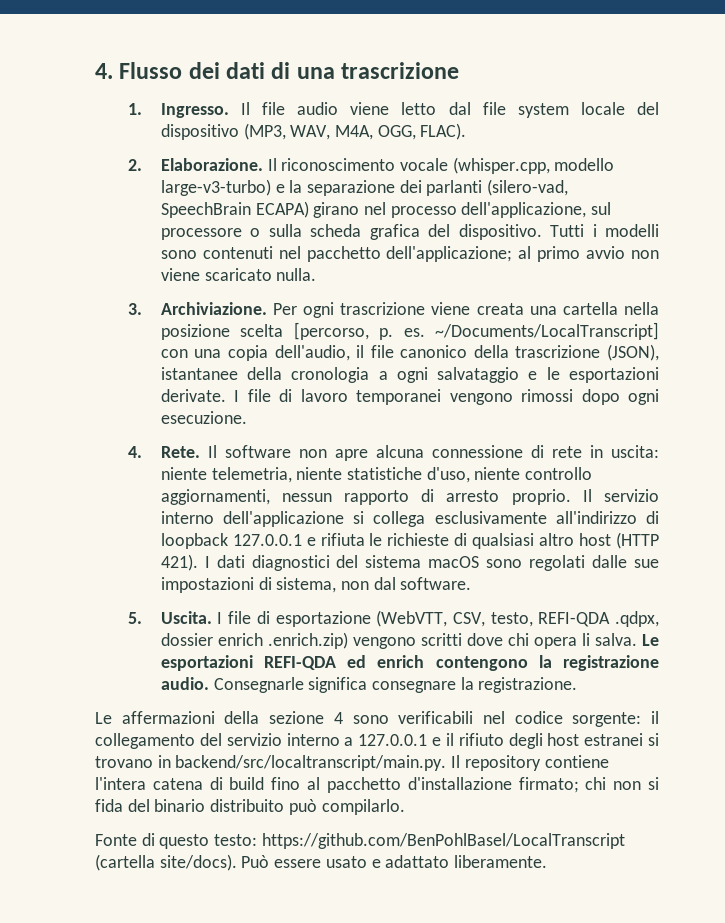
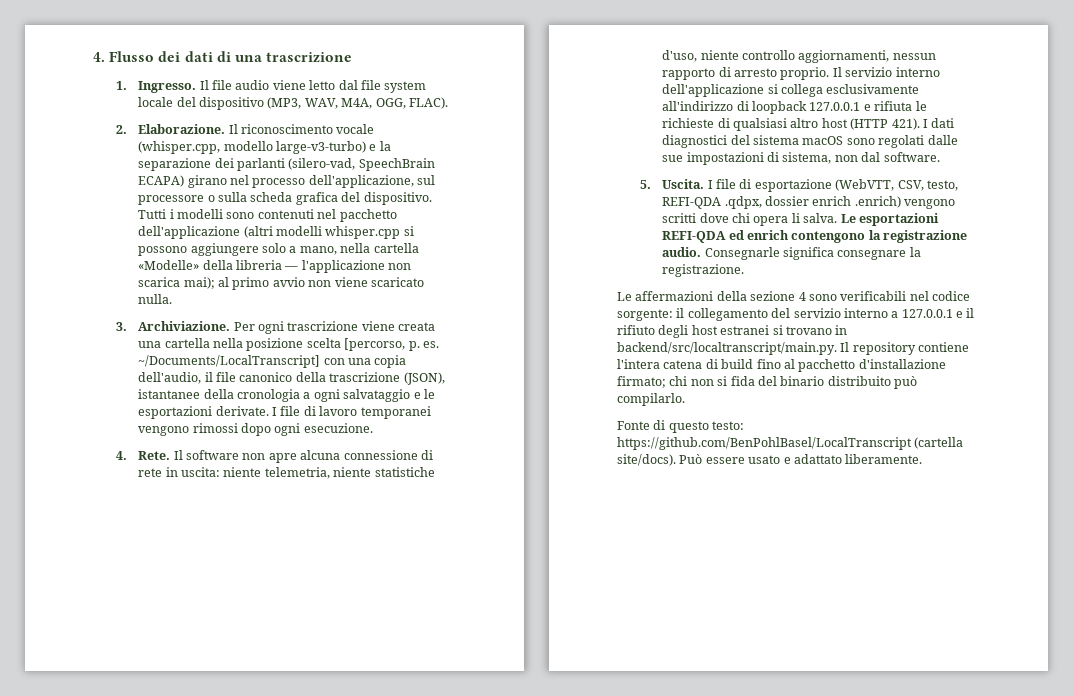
- Tutti i modelli sono contenuti nel pacchetto dell'applicazione; al primo avvio non viene scaricato nulla.
+ Tutti i modelli sono contenuti nel pacchetto dell'applicazione (altri modelli whisper.cpp si possono aggiungere solo a mano, nella cartella «Modelle» della libreria — l'applicazione non scarica mai); al primo avvio non viene scaricato nulla.
- I file di esportazione (WebVTT, CSV, testo, REFI-QDA .qdpx, dossier enrich .enrich.zip) vengono scritti dove chi opera li salva.
+ I file di esportazione (WebVTT, CSV, testo, REFI-QDA .qdpx, dossier enrich .enrich) vengono scritti dove chi opera li salva.

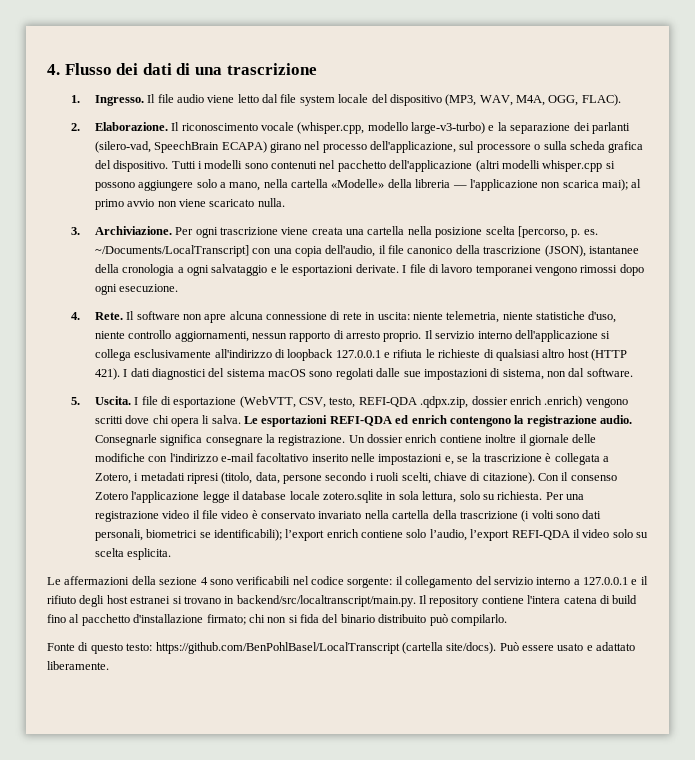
- I file di esportazione (WebVTT, CSV, testo, REFI-QDA .qdpx, dossier enrich .enrich) vengono scritti dove chi opera li salva.
+ I file di esportazione (WebVTT, CSV, testo, REFI-QDA .qdpx.zip, dossier enrich .enrich) vengono scritti dove chi opera li salva.
+ Un dossier enrich contiene inoltre il giornale delle modifiche con l'indirizzo e-mail facoltativo inserito nelle impostazioni e, se la trascrizione è collegata a Zotero, i metadati ripresi (titolo, data, persone secondo i ruoli scelti, chiave di citazione). Con il consenso Zotero l'applicazione legge il database locale zotero.sqlite in sola lettura, solo su richiesta. Per una registrazione video il file video è conservato invariato nella cartella della trascrizione (i volti sono dati personali, biometrici se identificabili); l’export enrich contiene solo l’audio, l’export REFI-QDA il video solo su scelta esplicita.

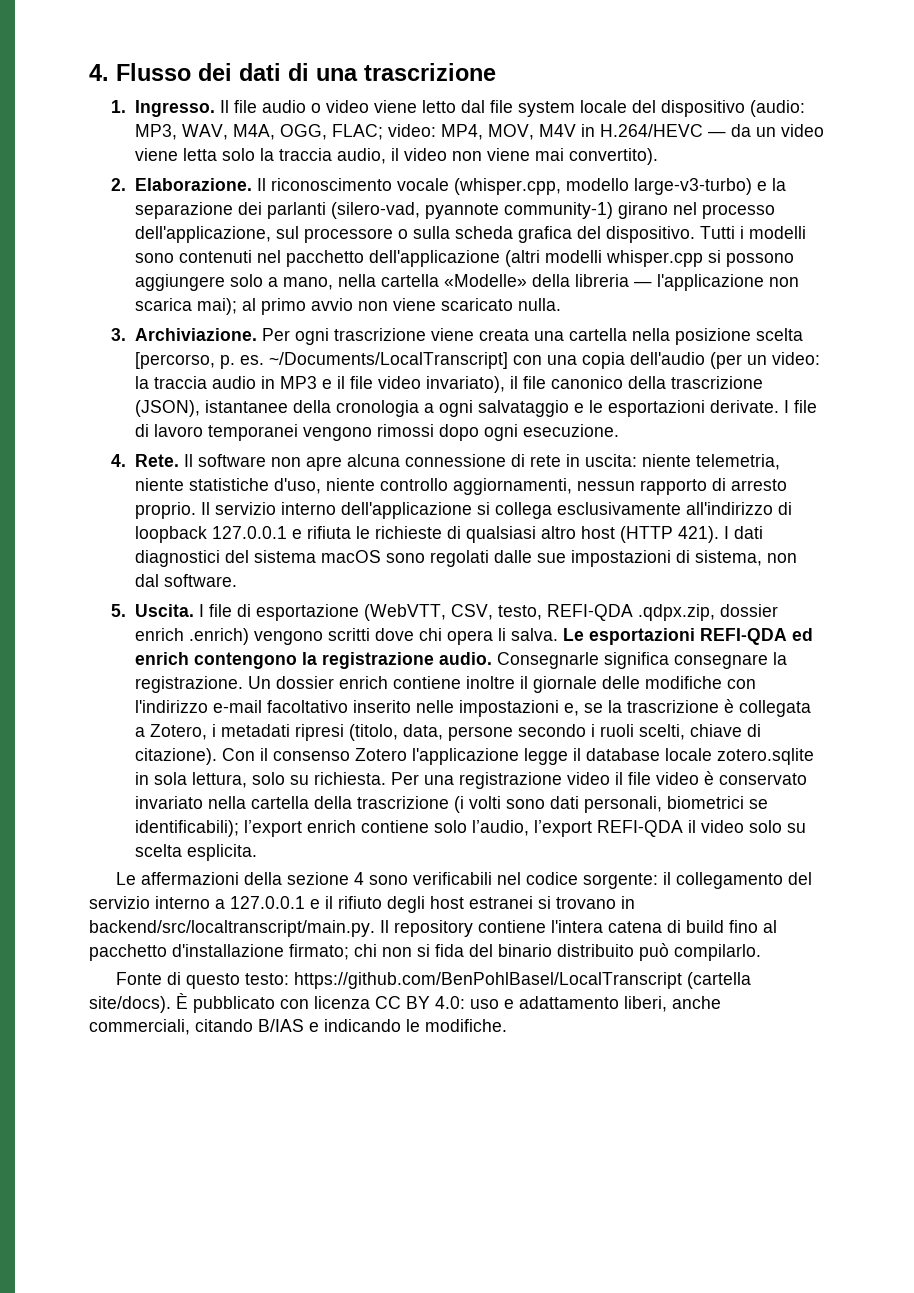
- Il file audio viene letto dal file system locale del dispositivo (MP3, WAV, M4A, OGG, FLAC).
+ Il file audio o video viene letto dal file system locale del dispositivo (audio: MP3, WAV, M4A, OGG, FLAC; video: MP4, MOV, M4V in H.264/HEVC — da un video viene letta solo la traccia audio, il video non viene mai convertito).
- Il riconoscimento vocale (whisper.cpp, modello large-v3-turbo) e la separazione dei parlanti (silero-vad, SpeechBrain ECAPA) girano nel processo dell'applicazione, sul processore o sulla scheda grafica del dispositivo.
+ Il riconoscimento vocale (whisper.cpp, modello large-v3-turbo) e la separazione dei parlanti (silero-vad, pyannote community-1) girano nel processo dell'applicazione, sul processore o sulla scheda grafica del dispositivo.
- ~/Documents/LocalTranscript] con una copia dell'audio, il file canonico della trascrizione (JSON), istantanee della cronologia a ogni salvataggio e le esportazioni derivate.
+ ~/Documents/LocalTranscript] con una copia dell'audio (per un video: la traccia audio in MP3 e il file video invariato), il file canonico della trascrizione (JSON), istantanee della cronologia a ogni salvataggio e le esportazioni derivate.
- Può essere usato e adattato liberamente.
+ È pubblicato con licenza CC BY 4.0: uso e adattamento liberi, anche commerciali, citando B/IAS e indicando le modifiche.

